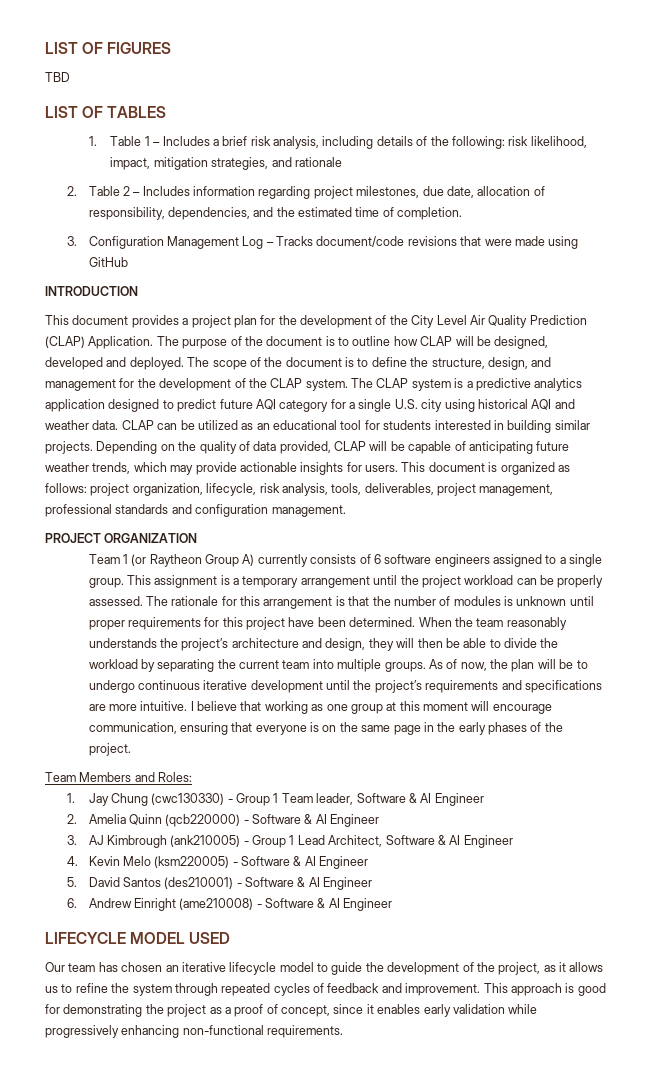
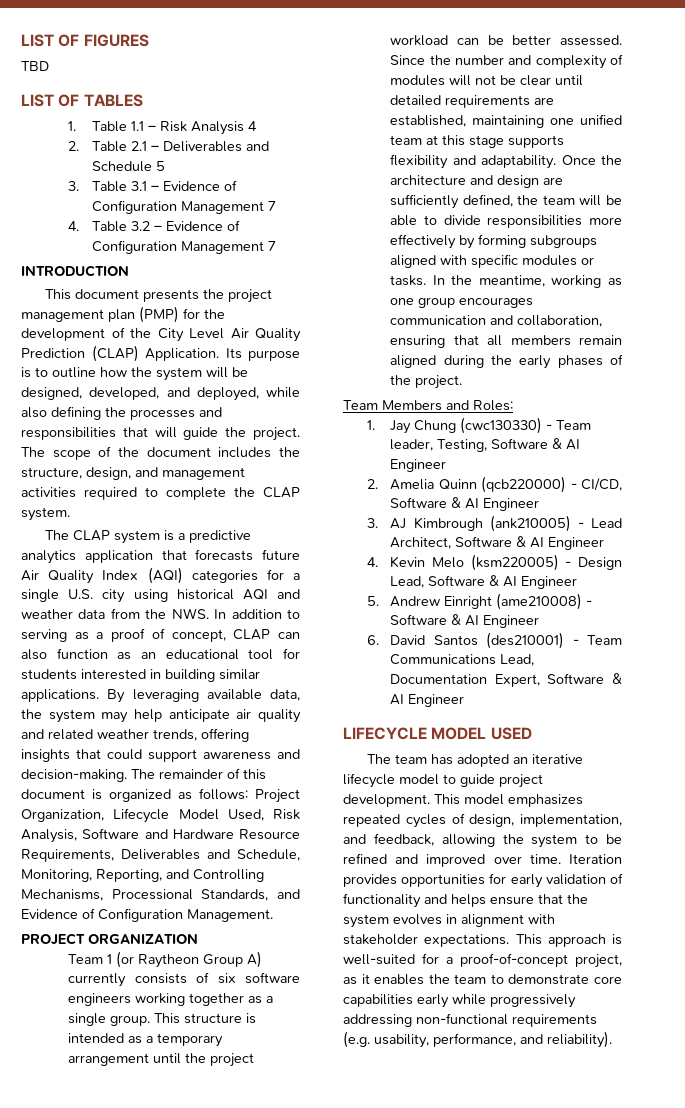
- 1. Table 1 – Includes a brief risk analysis, including details of the following: risk likelihood, impact, mitigation strategies, and rationale
- 2. Table 2 – Includes information regarding project milestones, due date, allocation of responsibility, dependencies, and the estimated time of completion.
- 3. Configuration Management Log – Tracks document/code revisions that were made using GitHub
+ 1. Table 1.1 – Risk Analysis 4
+ 2. Table 2.1 – Deliverables and Schedule 5
+ 3. Table 3.1 – Evidence of Configuration Management 7
+ 4. Table 3.2 – Evidence of Configuration Management 7
  INTRODUCTION
- This document provides a project plan for the development of the City Level Air Quality Prediction (CLAP) Application.
+ This document presents the project management plan (PMP) for the development of the City Level Air Quality Prediction (CLAP) Application.
- The purpose of the document is to outline how CLAP will be designed, developed and deployed.
+ Its purpose is to outline how the system will be designed, developed, and deployed, while also defining the processes and responsibilities that will guide the project.
- The scope of the document is to define the structure, design, and management for the development of the CLAP system. The CLAP system is a predictive analytics application designed to predict future AQI category for a single U.S. city using historical AQI and weather data. CLAP can be utilized as an educational tool for students interested in building similar projects. Depending on the quality of data provided, CLAP will be capable of anticipating future weather trends, which may provide actionable insights for users. This document is organized as follows: project organization, lifecycle, risk analysis, tools, deliverables, project management, professional standards and configuration management.
+ The scope of the document includes the structure, design, and management activities required to complete the CLAP system.
+ The CLAP system is a predictive analytics application that forecasts future Air Quality Index (AQI) categories for a single U.S. city using historical AQI and weather data from the NWS. In addition to serving as a proof of concept, CLAP can also function as an educational tool for students interested in building similar applications. By leveraging available data, the system may help anticipate air quality and related weather trends, offering insights that could support awareness and decision-making. The remainder of this document is organized as follows: Project Organization, Lifecycle Model Used, Risk Analysis, Software and Hardware Resource Requirements, Deliverables and Schedule, Monitoring, Reporting, and Controlling Mechanisms, Processional Standards, and Evidence of Configuration Management.
- Team 1 (or Raytheon Group A) currently consists of 6 software engineers assigned to a single group.
+ Team 1 (or Raytheon Group A) currently consists of six software engineers working together as a single group.
- This assignment is a temporary arrangement until the project workload can be properly assessed. The rationale for this arrangement is that the number of modules is unknown until proper requirements for this project have been determined. When the team reasonably understands the project’s architecture and design, they will then be able to divide the workload by separating the current team into multiple groups. As of now, the plan will be to undergo continuous iterative development until the project’s requirements and specifications are more intuitive. I believe that working as one group at this moment will encourage communication, ensuring that everyone is on the same page in the early phases of the project.
+ This structure is intended as a temporary arrangement until the project workload can be better assessed. Since the number and complexity of modules will not be clear until detailed requirements are established, maintaining one unified team at this stage supports flexibility and adaptability. Once the architecture and design are sufficiently defined, the team will be able to divide responsibilities more effectively by forming subgroups aligned with specific modules or tasks. In the meantime, working as one group encourages communication and collaboration, ensuring that all members remain aligned during the early phases of the project.
- 1. Jay Chung (cwc130330) - Group 1 Team leader, Software & AI Engineer
+ 1. Jay Chung (cwc130330) - Team leader, Testing, Software & AI Engineer
- 2. Amelia Quinn (qcb220000) - Software & AI Engineer
+ 2. Amelia Quinn (qcb220000) - CI/CD, Software & AI Engineer
- 3. AJ Kimbrough (ank210005) - Group 1 Lead Architect, Software & AI Engineer
+ 3. AJ Kimbrough (ank210005) - Lead Architect, Software & AI Engineer
- 4. Kevin Melo (ksm220005) - Software & AI Engineer
- 5. David Santos (des210001) - Software & AI Engineer
- 6. Andrew Einright (ame210008) - Software & AI Engineer
+ 4. Kevin Melo (ksm220005) - Design Lead, Software & AI Engineer
+ 5. Andrew Einright (ame210008) - Software & AI Engineer
+ 6. David Santos (des210001) - Team Communications Lead, Documentation Expert, Software & AI Engineer
- Our team has chosen an iterative lifecycle model to guide the development of the project, as it allows us to refine the system through repeated cycles of feedback and improvement. This approach is good for demonstrating the project as a proof of concept, since it enables early validation while progressively enhancing non-functional requirements.
+ The team has adopted an iterative lifecycle model to guide project development. This model emphasizes repeated cycles of design, implementation, and feedback, allowing the system to be refined and improved over time. Iteration provides opportunities for early validation of functionality and helps ensure that the system evolves in alignment with stakeholder expectations. This approach is well-suited for a proof-of-concept project, as it enables the team to demonstrate core capabilities early while progressively addressing non-functional requirements (e.g. usability, performance, and reliability).

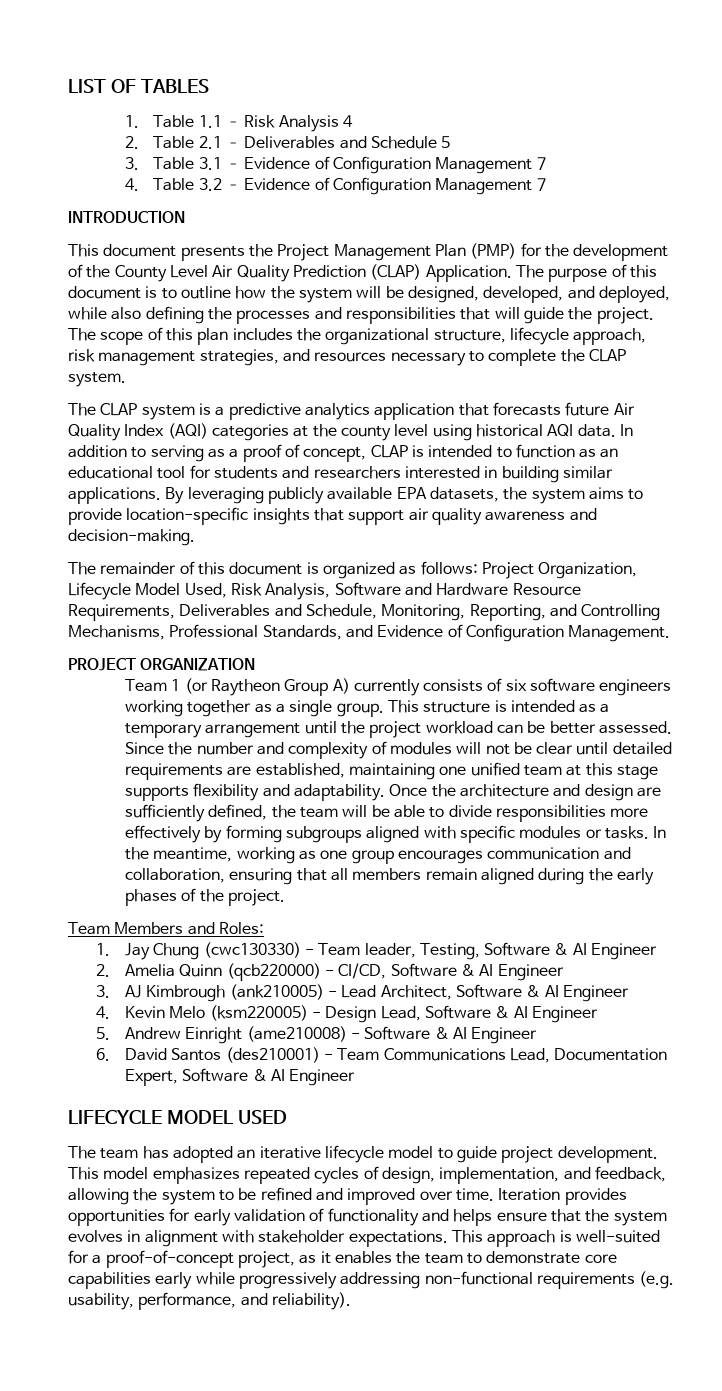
- LIST OF FIGURES
- TBD
- This document presents the project management plan (PMP) for the development of the City Level Air Quality Prediction (CLAP) Application.
+ This document presents the Project Management Plan (PMP) for the development of the County Level Air Quality Prediction (CLAP) Application.
- Its purpose is to outline how the system will be designed, developed, and deployed, while also defining the processes and responsibilities that will guide the project.
+ The purpose of this document is to outline how the system will be designed, developed, and deployed, while also defining the processes and responsibilities that will guide the project.
- The scope of the document includes the structure, design, and management activities required to complete the CLAP system.
+ The scope of this plan includes the organizational structure, lifecycle approach, risk management strategies, and resources necessary to complete the CLAP system.
- The CLAP system is a predictive analytics application that forecasts future Air Quality Index (AQI) categories for a single U.S. city using historical AQI and weather data from the NWS. In addition to serving as a proof of concept, CLAP can also function as an educational tool for students interested in building similar applications.
+ The CLAP system is a predictive analytics application that forecasts future Air Quality Index (AQI) categories at the county level using historical AQI data. In addition to serving as a proof of concept, CLAP is intended to function as an educational tool for students and researchers interested in building similar applications.
- By leveraging available data, the system may help anticipate air quality and related weather trends, offering insights that could support awareness and decision-making. The remainder of this document is organized as follows: Project Organization, Lifecycle Model Used, Risk Analysis, Software and Hardware Resource Requirements, Deliverables and Schedule, Monitoring, Reporting, and Controlling Mechanisms, Processional Standards, and Evidence of Configuration Management.
+ By leveraging publicly available EPA datasets, the system aims to provide location-specific insights that support air quality awareness and decision-making.
+ The remainder of this document is organized as follows: Project Organization, Lifecycle Model Used, Risk Analysis, Software and Hardware Resource Requirements, Deliverables and Schedule, Monitoring, Reporting, and Controlling Mechanisms, Professional Standards, and Evidence of Configuration Management.

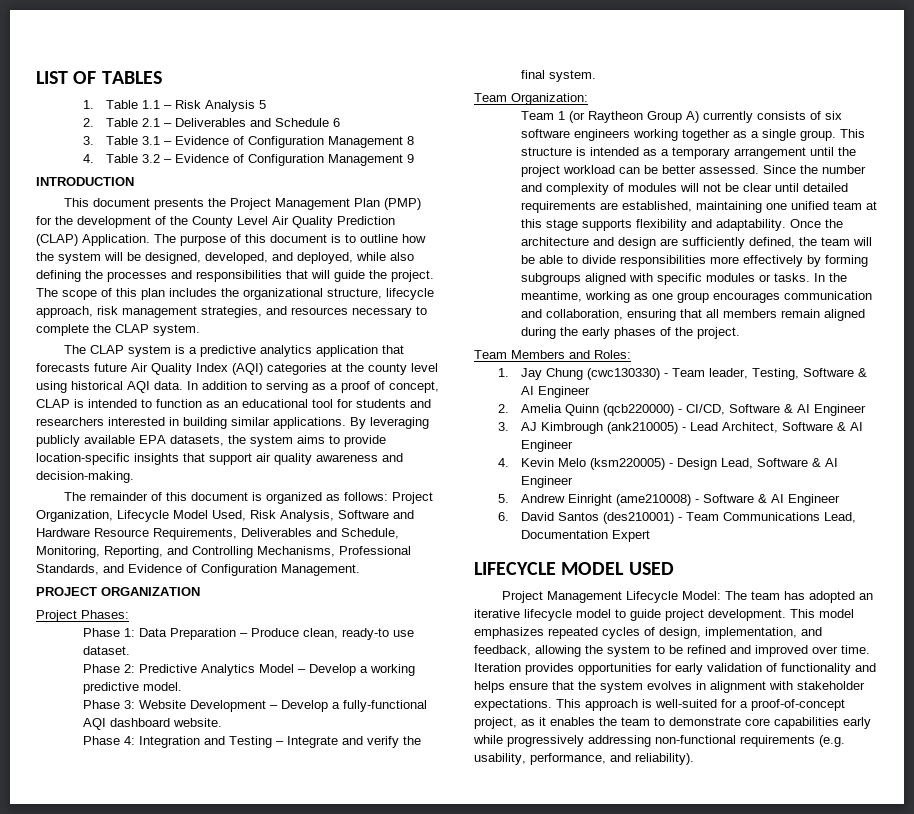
- 1. Table 1.1 – Risk Analysis 4
+ 1. Table 1.1 – Risk Analysis 5
- 2. Table 2.1 – Deliverables and Schedule 5
+ 2. Table 2.1 – Deliverables and Schedule 6
- 3. Table 3.1 – Evidence of Configuration Management 7
+ 3. Table 3.1 – Evidence of Configuration Management 8
- 4. Table 3.2 – Evidence of Configuration Management 7
+ 4. Table 3.2 – Evidence of Configuration Management 9
+ Project Phases:
+ Phase 1: Data Preparation – Produce clean, ready-to use dataset.
+ Phase 2: Predictive Analytics Model – Develop a working predictive model.
+ Phase 3: Website Development – Develop a fully-functional AQI dashboard website.
+ Phase 4: Integration and Testing – Integrate and verify the final system.
+ Team Organization:
- 6. David Santos (des210001) - Team Communications Lead, Documentation Expert, Software & AI Engineer
+ 6. David Santos (des210001) - Team Communications Lead, Documentation Expert
- The team has adopted an iterative lifecycle model to guide project development.
+ Project Management Lifecycle Model: The team has adopted an iterative lifecycle model to guide project development.

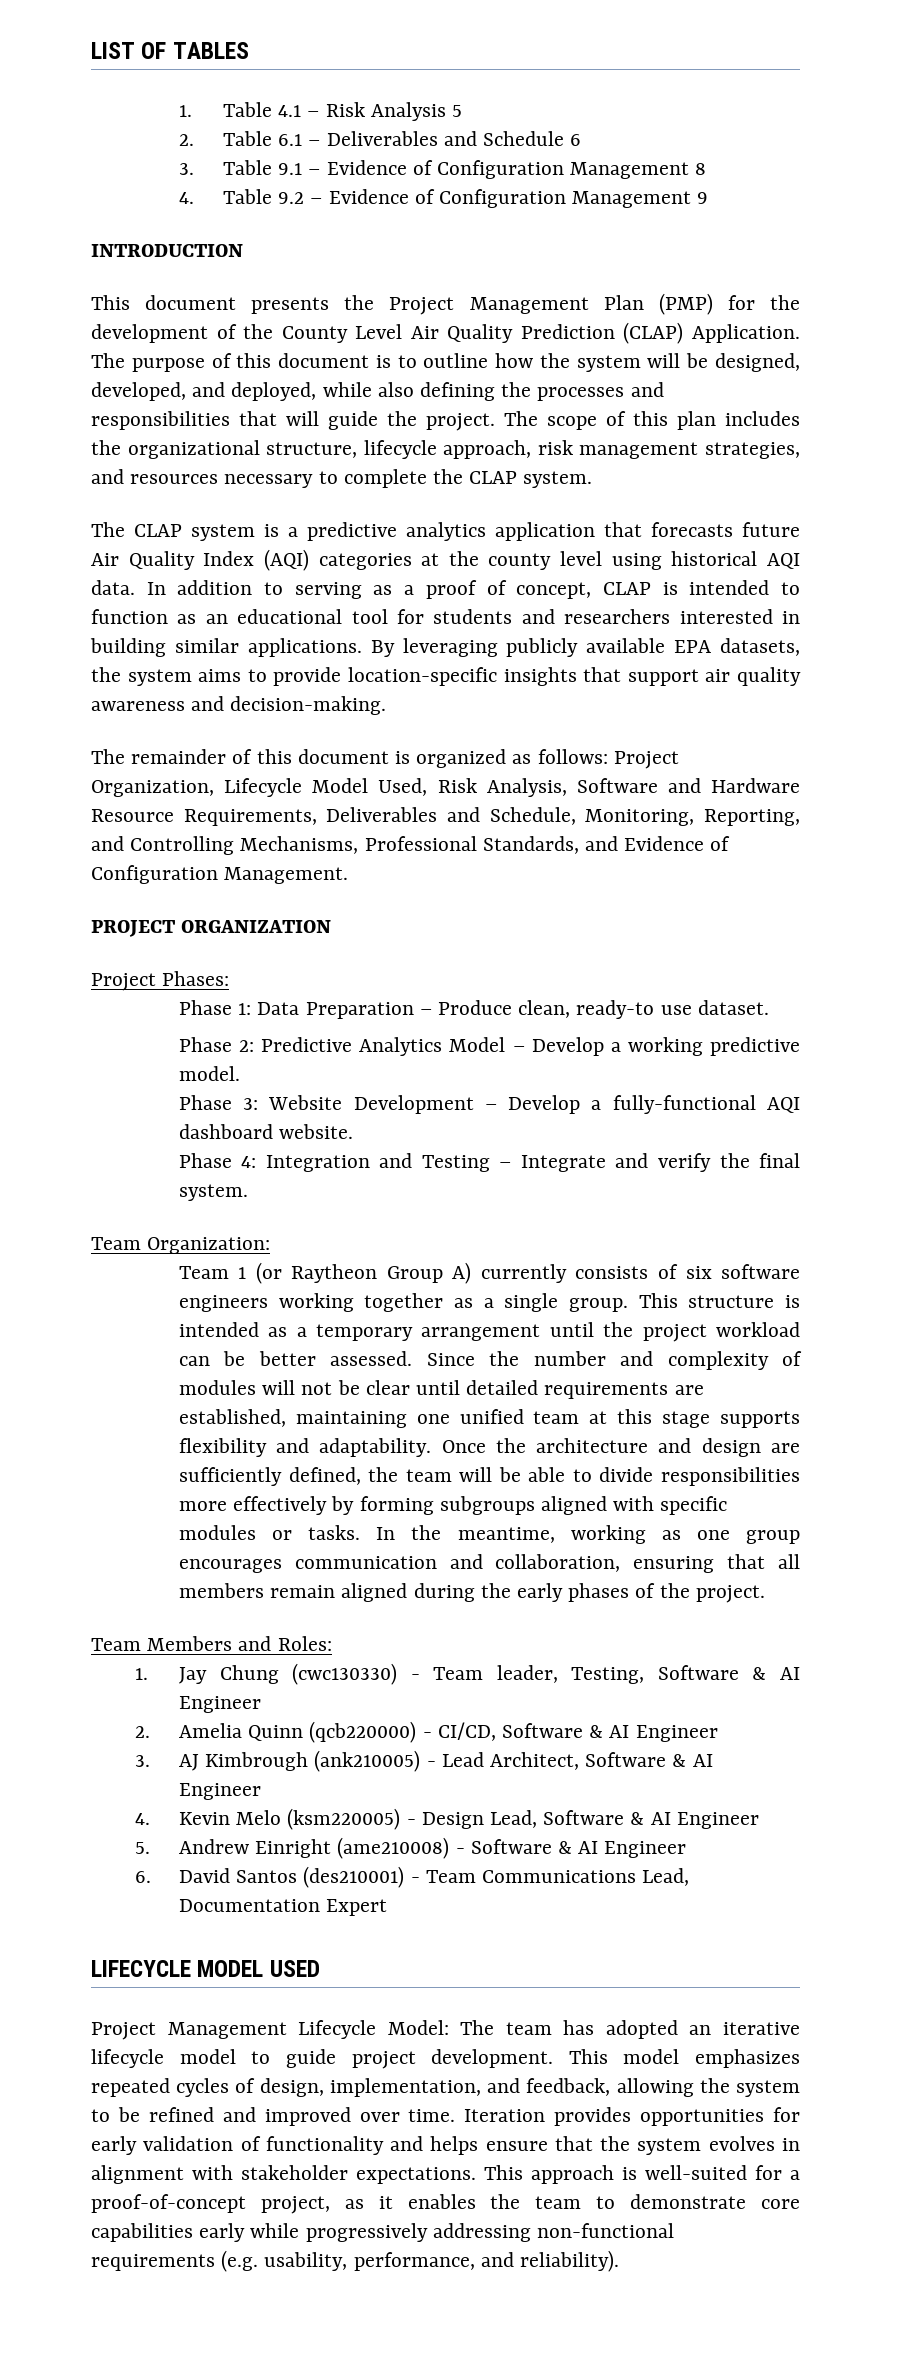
- 1. Table 1.1 – Risk Analysis 5
+ 1. Table 4.1 – Risk Analysis 5
- 2. Table 2.1 – Deliverables and Schedule 6
+ 2. Table 6.1 – Deliverables and Schedule 6
- 3. Table 3.1 – Evidence of Configuration Management 8
+ 3. Table 9.1 – Evidence of Configuration Management 8
- 4. Table 3.2 – Evidence of Configuration Management 9
+ 4. Table 9.2 – Evidence of Configuration Management 9

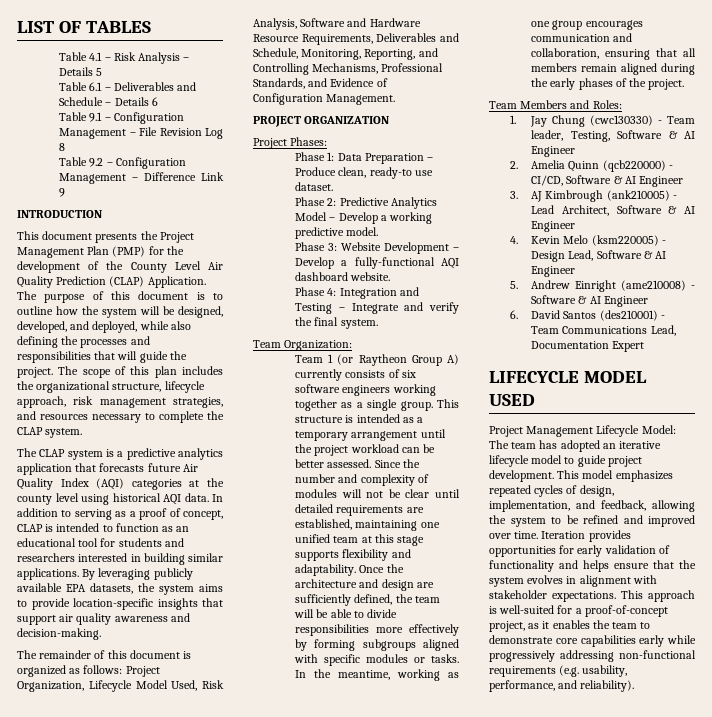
- 1. Table 4.1 – Risk Analysis 5
+ Table 4.1 – Risk Analysis – Details 5
- 2. Table 6.1 – Deliverables and Schedule 6
+ Table 6.1 – Deliverables and Schedule – Details 6
- 3. Table 9.1 – Evidence of Configuration Management 8
+ Table 9.1 – Configuration Management – File Revision Log 8
- 4. Table 9.2 – Evidence of Configuration Management 9
+ Table 9.2 – Configuration Management – Difference Link 9

